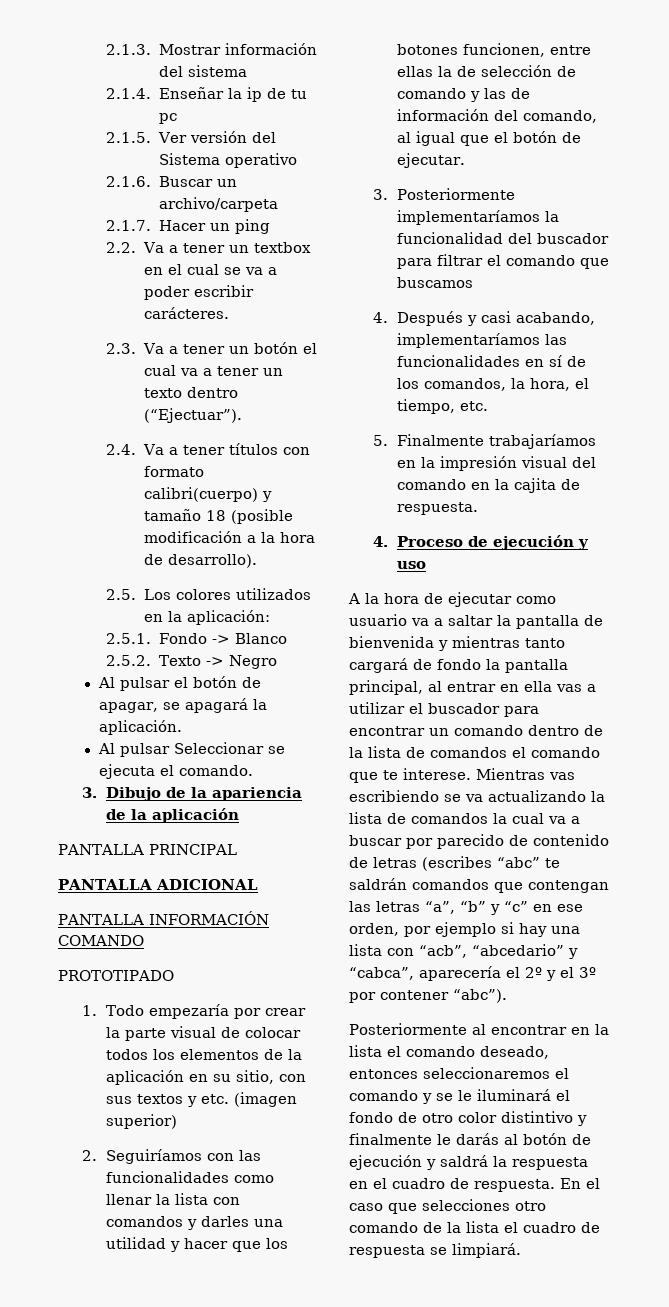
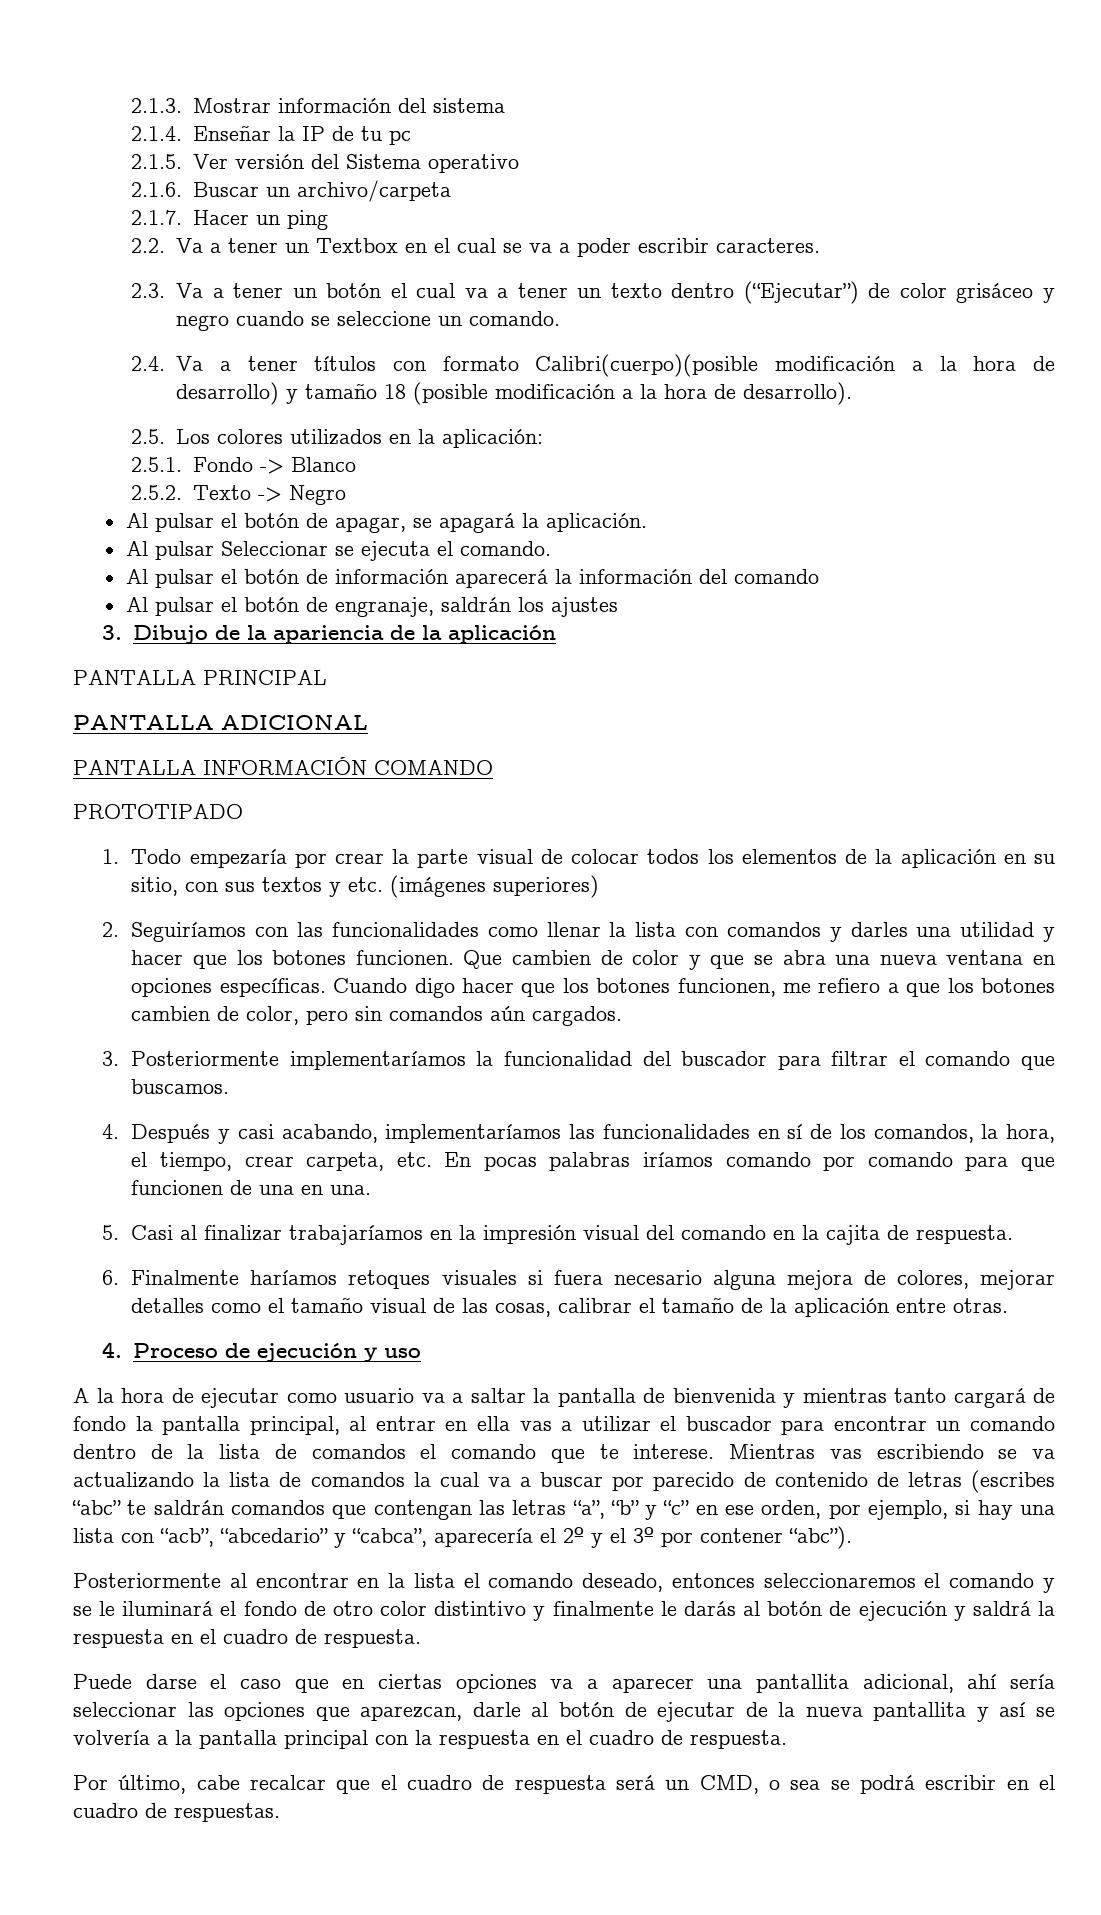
- 2.1.4. Enseñar la ip de tu pc
+ 2.1.4. Enseñar la IP de tu pc
- 2.2. Va a tener un textbox en el cual se va a poder escribir carácteres.
+ 2.2. Va a tener un Textbox en el cual se va a poder escribir caracteres.
- 2.3. Va a tener un botón el cual va a tener un texto dentro (“Ejectuar”).
+ 2.3. Va a tener un botón el cual va a tener un texto dentro (“Ejecutar”) de color grisáceo y negro cuando se seleccione un comando.
- 2.4. Va a tener títulos con formato calibri(cuerpo) y tamaño 18 (posible modificación a la hora de desarrollo).
+ 2.4. Va a tener títulos con formato Calibri(cuerpo)(posible modificación a la hora de desarrollo) y tamaño 18 (posible modificación a la hora de desarrollo).
+ Al pulsar el botón de información aparecerá la información del comando
+ Al pulsar el botón de engranaje, saldrán los ajustes
- 1. Todo empezaría por crear la parte visual de colocar todos los elementos de la aplicación en su sitio, con sus textos y etc. (imagen superior)
+ 1. Todo empezaría por crear la parte visual de colocar todos los elementos de la aplicación en su sitio, con sus textos y etc. (imágenes superiores)
- 2. Seguiríamos con las funcionalidades como llenar la lista con comandos y darles una utilidad y hacer que los botones funcionen, entre ellas la de selección de comando y las de información del comando, al igual que el botón de ejecutar.
+ 2. Seguiríamos con las funcionalidades como llenar la lista con comandos y darles una utilidad y hacer que los botones funcionen. Que cambien de color y que se abra una nueva ventana en opciones específicas. Cuando digo hacer que los botones funcionen, me refiero a que los botones cambien de color, pero sin comandos aún cargados.
- 3. Posteriormente implementaríamos la funcionalidad del buscador para filtrar el comando que buscamos
+ 3. Posteriormente implementaríamos la funcionalidad del buscador para filtrar el comando que buscamos.
- 4. Después y casi acabando, implementaríamos las funcionalidades en sí de los comandos, la hora, el tiempo, etc.
- 5. Finalmente trabajaríamos en la impresión visual del comando en la cajita de respuesta.
+ 4. Después y casi acabando, implementaríamos las funcionalidades en sí de los comandos, la hora, el tiempo, crear carpeta, etc. En pocas palabras iríamos comando por comando para que funcionen de una en una.
+ 5. Casi al finalizar trabajaríamos en la impresión visual del comando en la cajita de respuesta.
+ 6. Finalmente haríamos retoques visuales si fuera necesario alguna mejora de colores, mejorar detalles como el tamaño visual de las cosas, calibrar el tamaño de la aplicación entre otras.
- Mientras vas escribiendo se va actualizando la lista de comandos la cual va a buscar por parecido de contenido de letras (escribes “abc” te saldrán comandos que contengan las letras “a”, “b” y “c” en ese orden, por ejemplo si hay una lista con “acb”, “abcedario” y “cabca”, aparecería el 2º y el 3º por contener “abc”).
+ Mientras vas escribiendo se va actualizando la lista de comandos la cual va a buscar por parecido de contenido de letras (escribes “abc” te saldrán comandos que contengan las letras “a”, “b” y “c” en ese orden, por ejemplo, si hay una lista con “acb”, “abcedario” y “cabca”, aparecería el 2º y el 3º por contener “abc”).
- Posteriormente al encontrar en la lista el comando deseado, entonces seleccionaremos el comando y se le iluminará el fondo de otro color distintivo y finalmente le darás al botón de ejecución y saldrá la respuesta en el cuadro de respuesta. En el caso que selecciones otro comando de la lista el cuadro de respuesta se limpiará.
+ Posteriormente al encontrar en la lista el comando deseado, entonces seleccionaremos el comando y se le iluminará el fondo de otro color distintivo y finalmente le darás al botón de ejecución y saldrá la respuesta en el cuadro de respuesta.
+ Puede darse el caso que en ciertas opciones va a aparecer una pantallita adicional, ahí sería seleccionar las opciones que aparezcan, darle al botón de ejecutar de la nueva pantallita y así se volvería a la pantalla principal con la respuesta en el cuadro de respuesta.
+ Por último, cabe recalcar que el cuadro de respuesta será un CMD, o sea se podrá escribir en el cuadro de respuestas.

